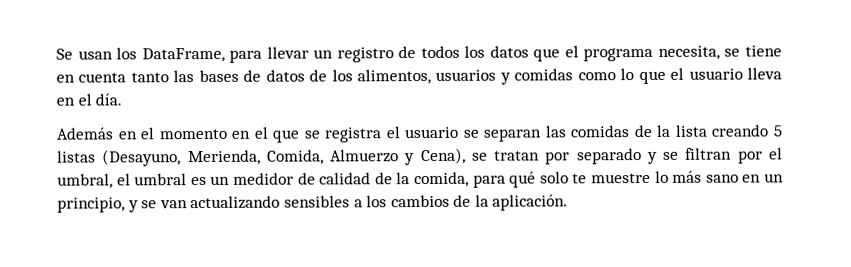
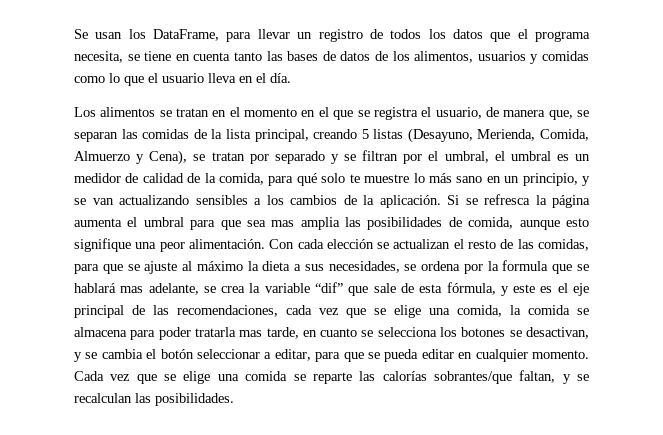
- Además en el momento en el que se registra el usuario se separan las comidas de la lista creando 5 listas (Desayuno, Merienda, Comida, Almuerzo y Cena), se tratan por separado y se filtran por el umbral, el umbral es un medidor de calidad de la comida, para qué solo te muestre lo más sano en un principio, y se van actualizando sensibles a los cambios de la aplicación.
+ Los alimentos se tratan en el momento en el que se registra el usuario, de manera que, se separan las comidas de la lista principal, creando 5 listas (Desayuno, Merienda, Comida, Almuerzo y Cena), se tratan por separado y se filtran por el umbral, el umbral es un medidor de calidad de la comida, para qué solo te muestre lo más sano en un principio, y se van actualizando sensibles a los cambios de la aplicación.
+ Si se refresca la página aumenta el umbral para que sea mas amplia las posibilidades de comida, aunque esto signifique una peor alimentación. Con cada elección se actualizan el resto de las comidas, para que se ajuste al máximo la dieta a sus necesidades, se ordena por la formula que se hablará mas adelante, se crea la variable “dif” que sale de esta fórmula, y este es el eje principal de las recomendaciones, cada vez que se elige una comida, la comida se almacena para poder tratarla mas tarde, en cuanto se selecciona los botones se desactivan, y se cambia el botón seleccionar a editar, para que se pueda editar en cualquier momento. Cada vez que se elige una comida se reparte las calorías sobrantes/que faltan, y se recalculan las posibilidades.

